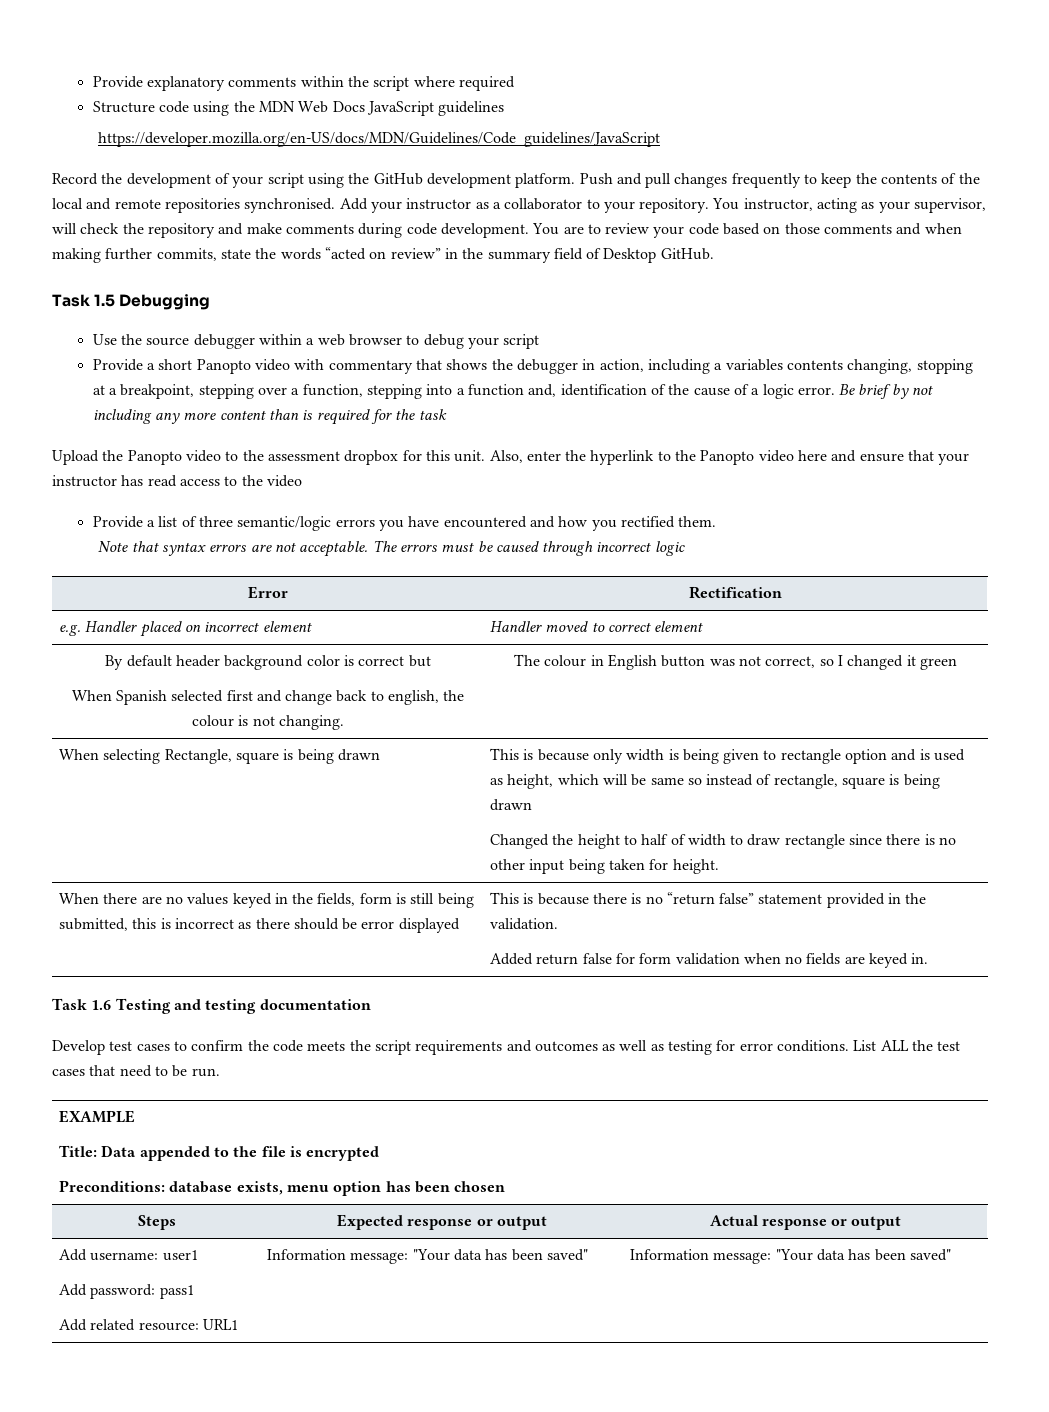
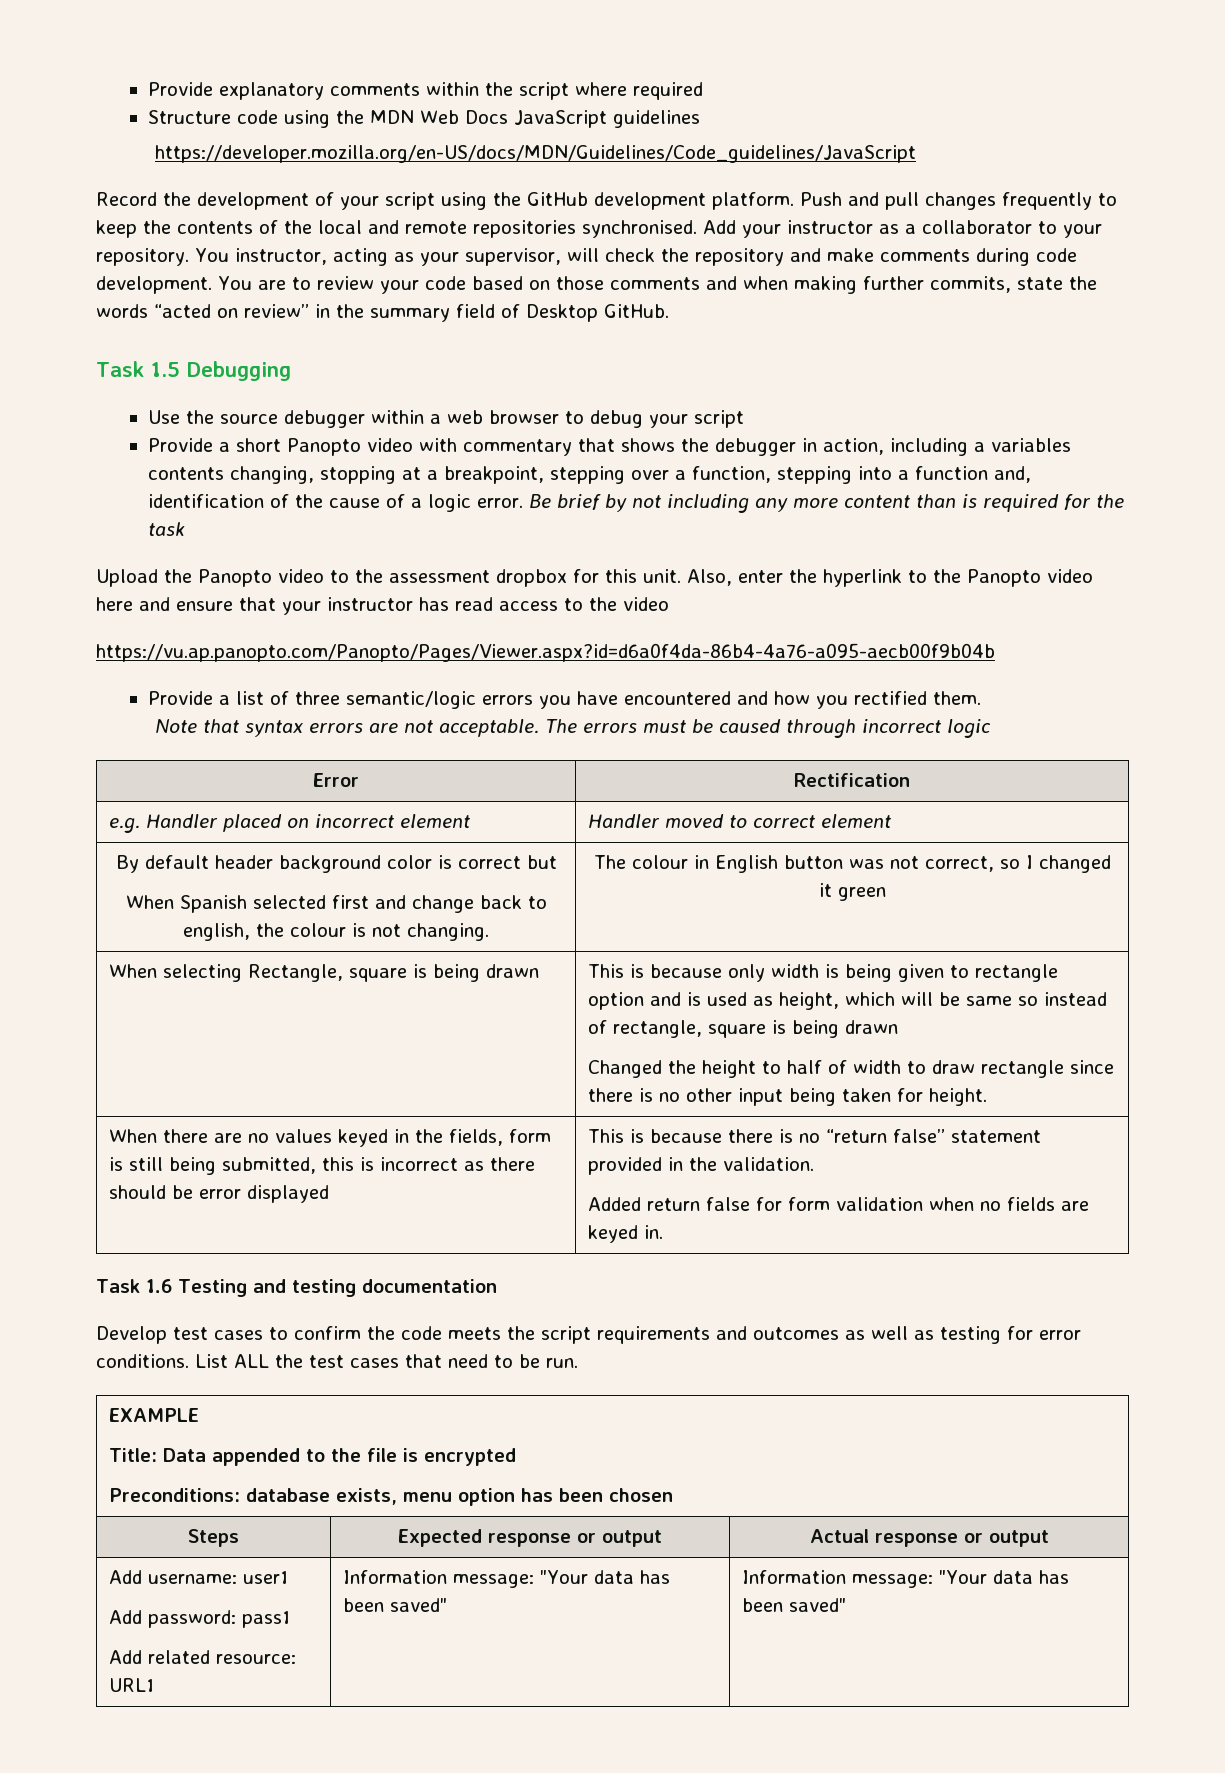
+ https://vu.ap.panopto.com/Panopto/Pages/Viewer.aspx?id=d6a0f4da-86b4-4a76-a095-aecb00f9b04b

